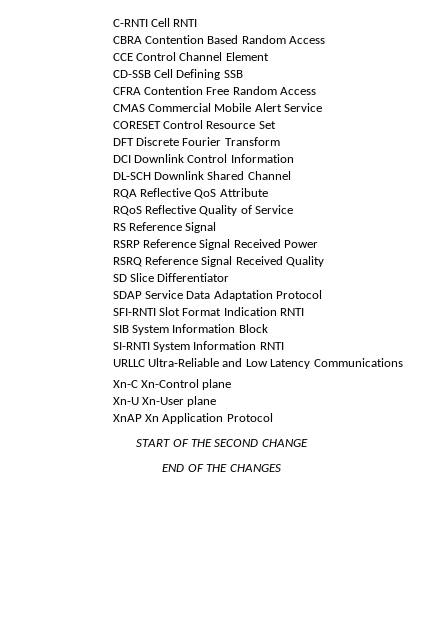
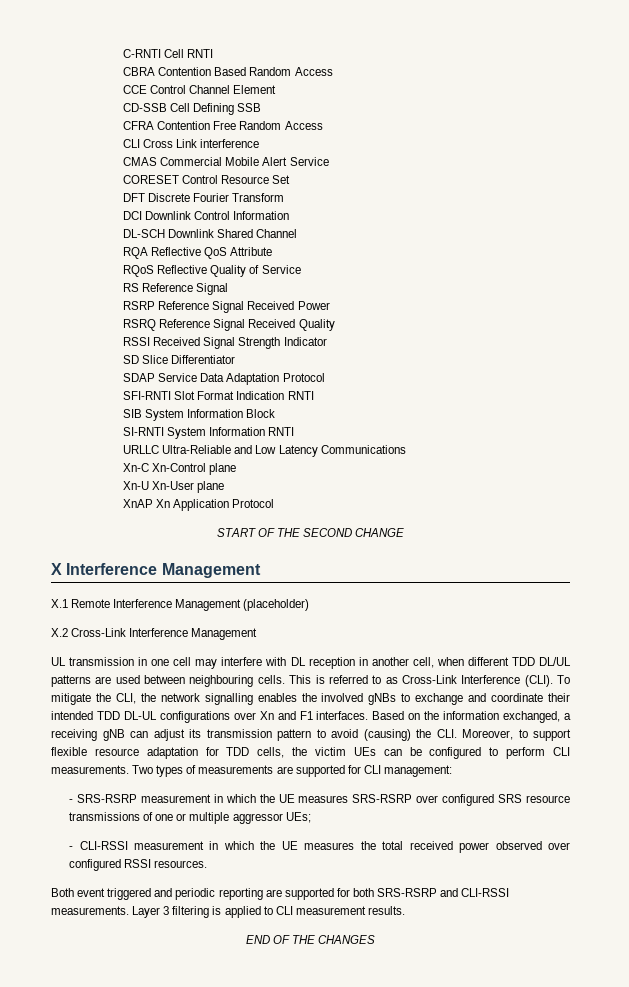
+ CLI Cross Link interference
+ RSSI Received Signal Strength Indicator
+ X Interference Management
+ X.1 Remote Interference Management (placeholder)
+ X.2 Cross-Link Interference Management
+ UL transmission in one cell may interfere with DL reception in another cell, when different TDD DL/UL patterns are used between neighbouring cells. This is referred to as Cross-Link Interference (CLI). To mitigate the CLI, the network signalling enables the involved gNBs to exchange and coordinate their intended TDD DL-UL configurations over Xn and F1 interfaces. Based on the information exchanged, a receiving gNB can adjust its transmission pattern to avoid (causing) the CLI. Moreover, to support flexible resource adaptation for TDD cells, the victim UEs can be configured to perform CLI measurements. Two types of measurements are supported for CLI management:
+ - SRS-RSRP measurement in which the UE measures SRS-RSRP over configured SRS resource transmissions of one or multiple aggressor UEs;
+ - CLI-RSSI measurement in which the UE measures the total received power observed over configured RSSI resources.
+ Both event triggered and periodic reporting are supported for both SRS-RSRP and CLI-RSSI measurements. Layer 3 filtering is applied to CLI measurement results.

